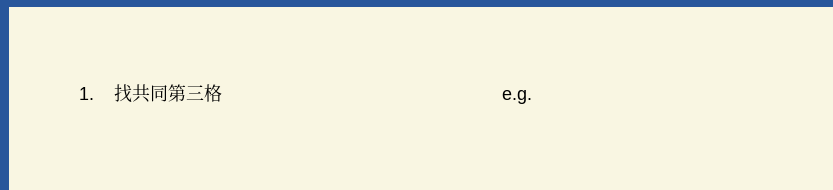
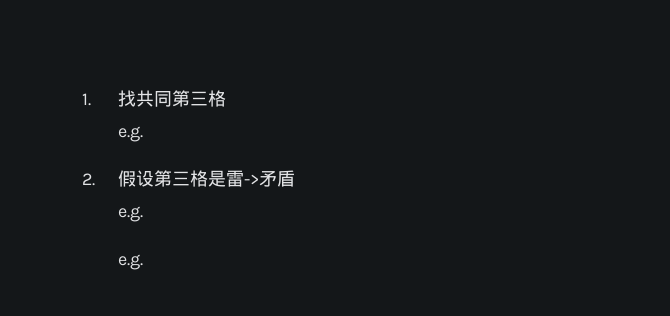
+ 2.假设第三格是雷->矛盾
+ e.g.
+ e.g.

